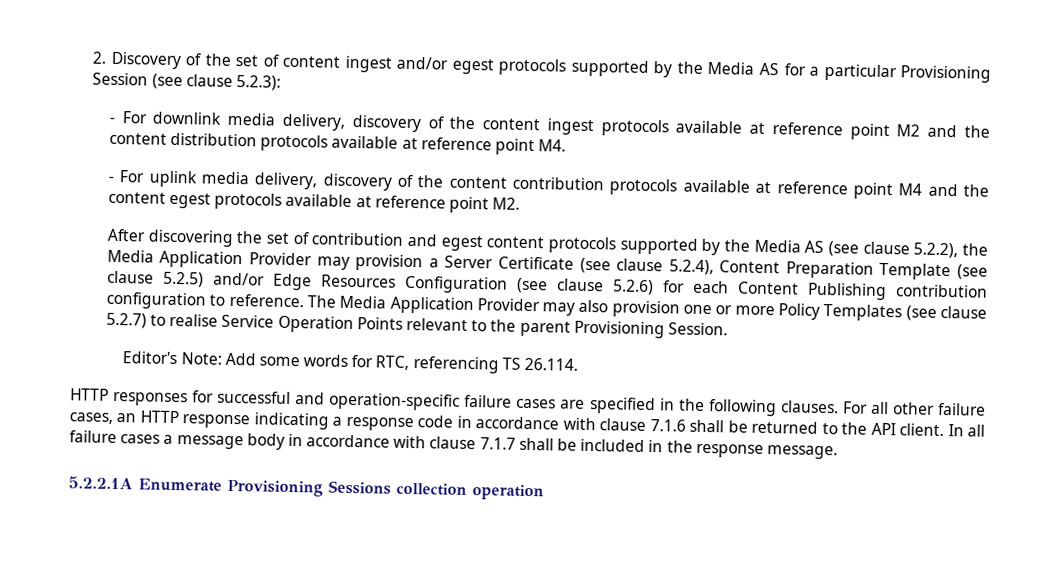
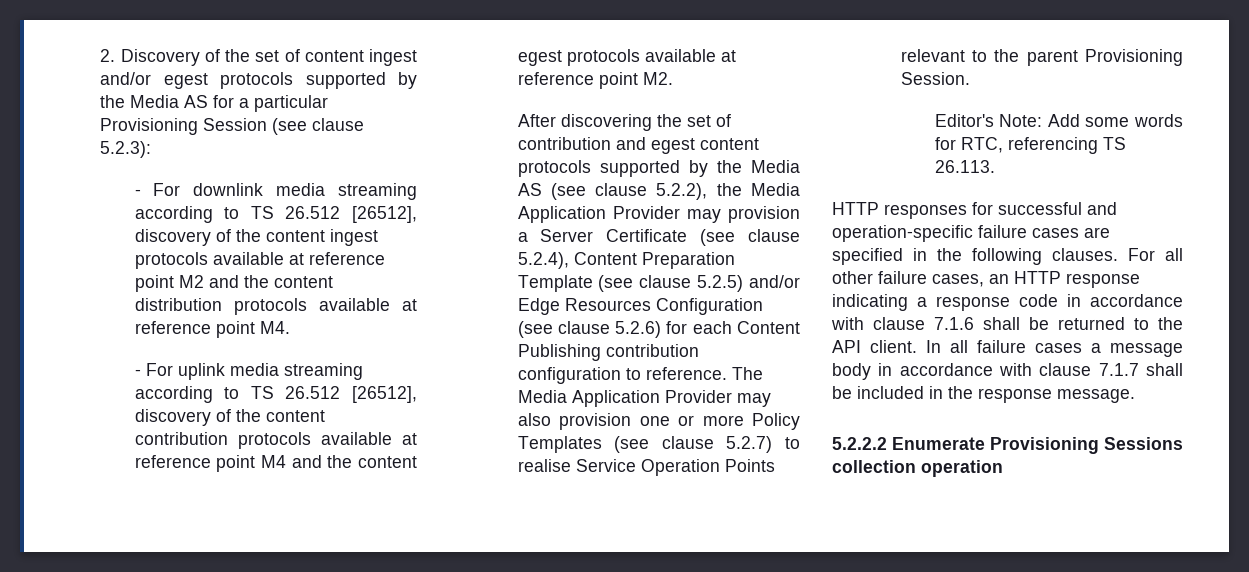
- - For downlink media delivery, discovery of the content ingest protocols available at reference point M2 and the content distribution protocols available at reference point M4.
+ - For downlink media streaming according to TS 26.512 [26512], discovery of the content ingest protocols available at reference point M2 and the content distribution protocols available at reference point M4.
- - For uplink media delivery, discovery of the content contribution protocols available at reference point M4 and the content egest protocols available at reference point M2.
+ - For uplink media streaming according to TS 26.512 [26512], discovery of the content contribution protocols available at reference point M4 and the content egest protocols available at reference point M2.
- Editor's Note: Add some words for RTC, referencing TS 26.114.
+ Editor's Note: Add some words for RTC, referencing TS 26.113.
- 5.2.2.1A Enumerate Provisioning Sessions collection operation
+ 5.2.2.2 Enumerate Provisioning Sessions collection operation

